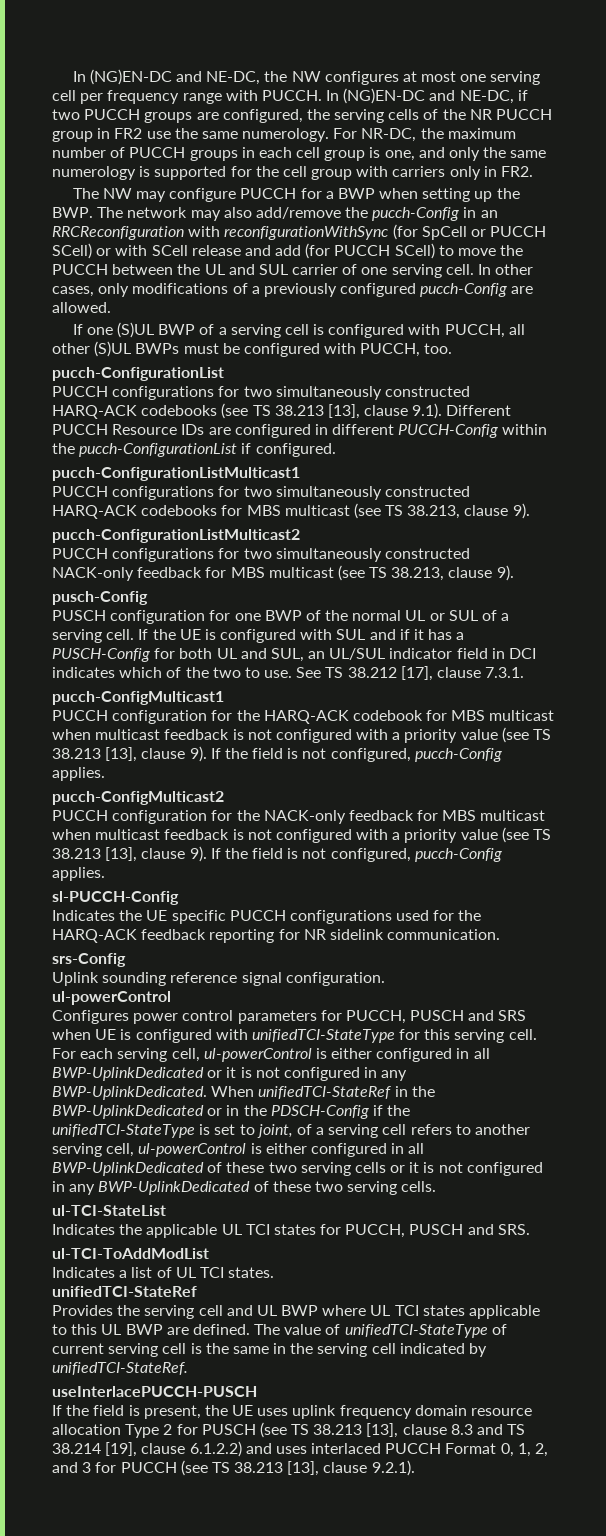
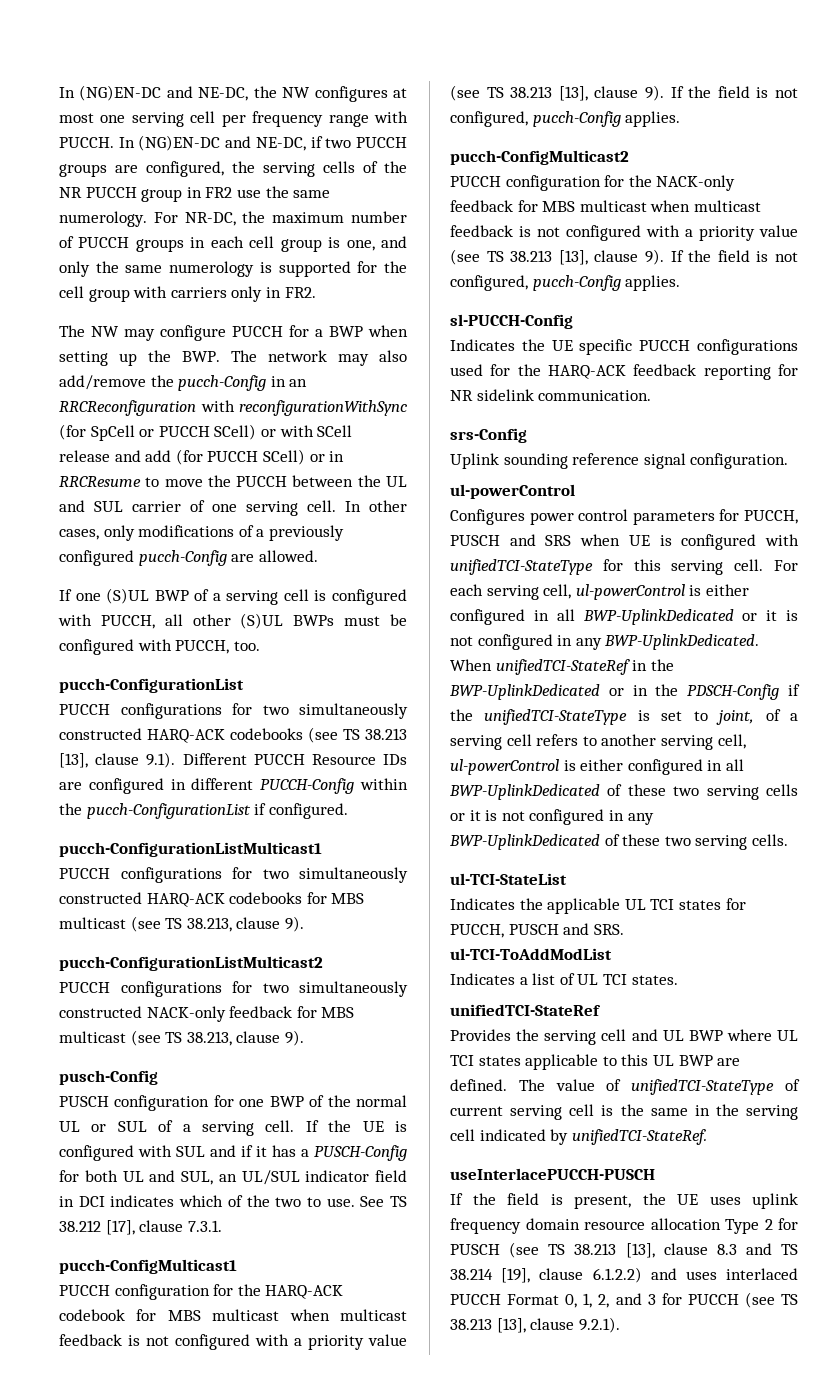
- The NW may configure PUCCH for a BWP when setting up the BWP. The network may also add/remove the pucch-Config in an RRCReconfiguration with reconfigurationWithSync (for SpCell or PUCCH SCell) or with SCell release and add (for PUCCH SCell) to move the PUCCH between the UL and SUL carrier of one serving cell.
+ The NW may configure PUCCH for a BWP when setting up the BWP. The network may also add/remove the pucch-Config in an RRCReconfiguration with reconfigurationWithSync (for SpCell or PUCCH SCell) or with SCell release and add (for PUCCH SCell) or in RRCResume to move the PUCCH between the UL and SUL carrier of one serving cell.

